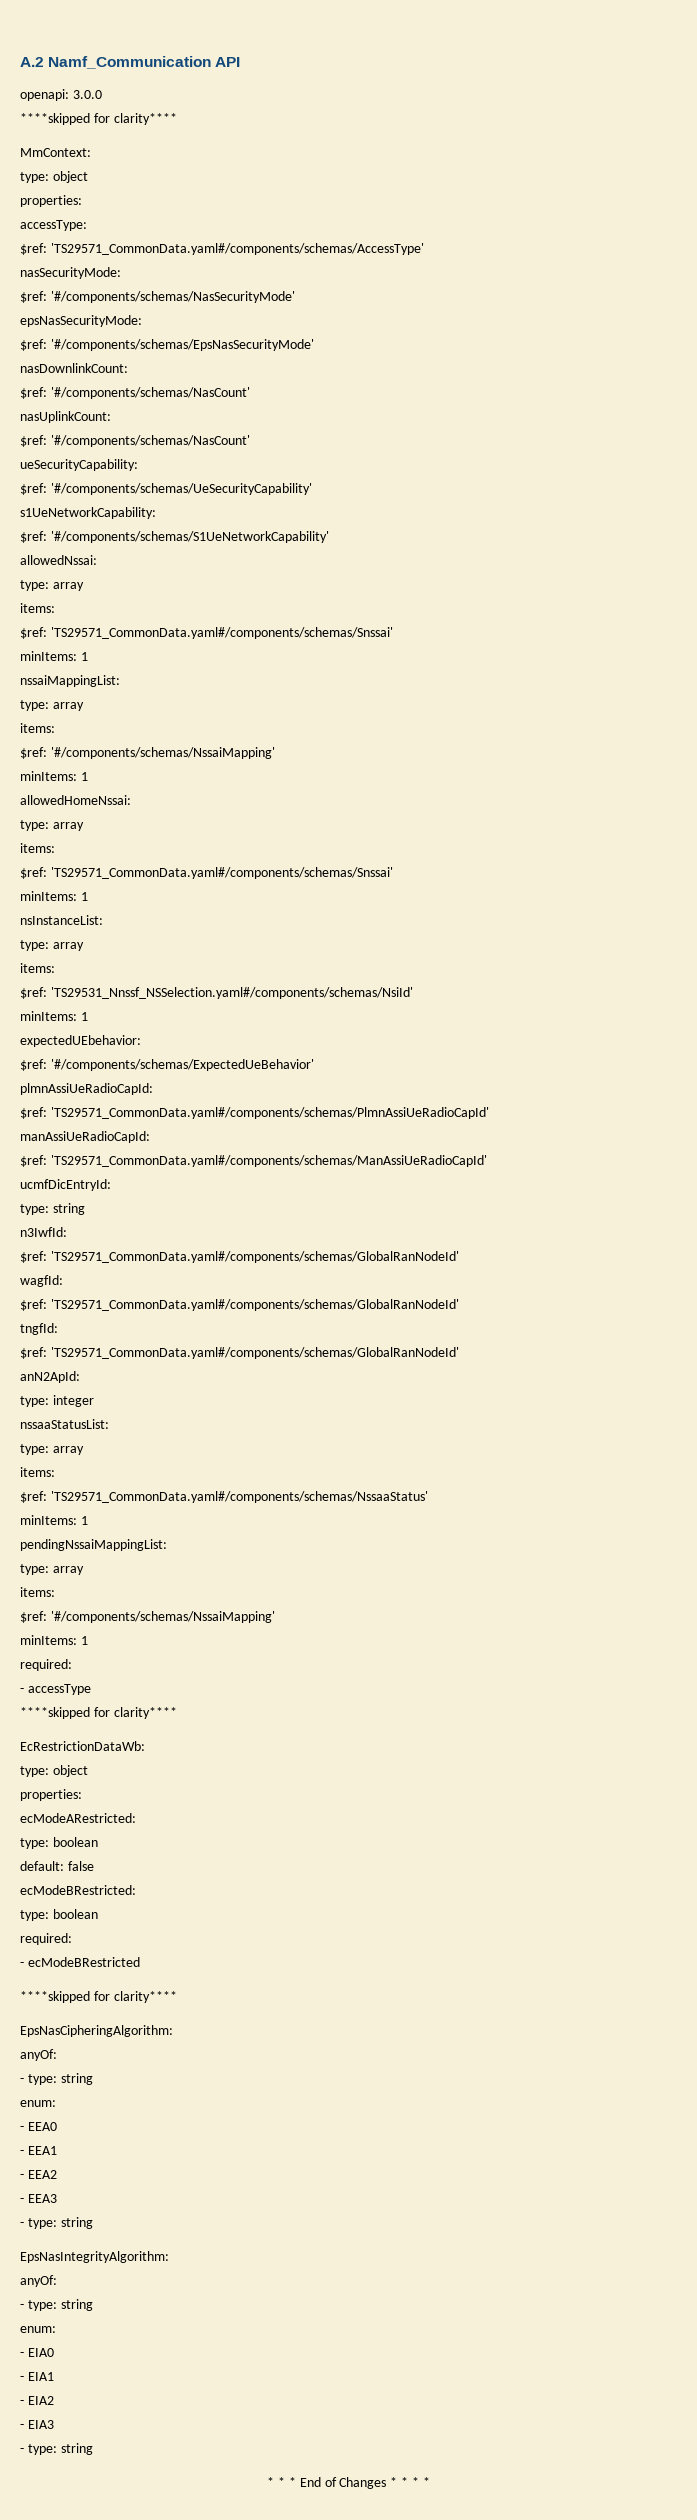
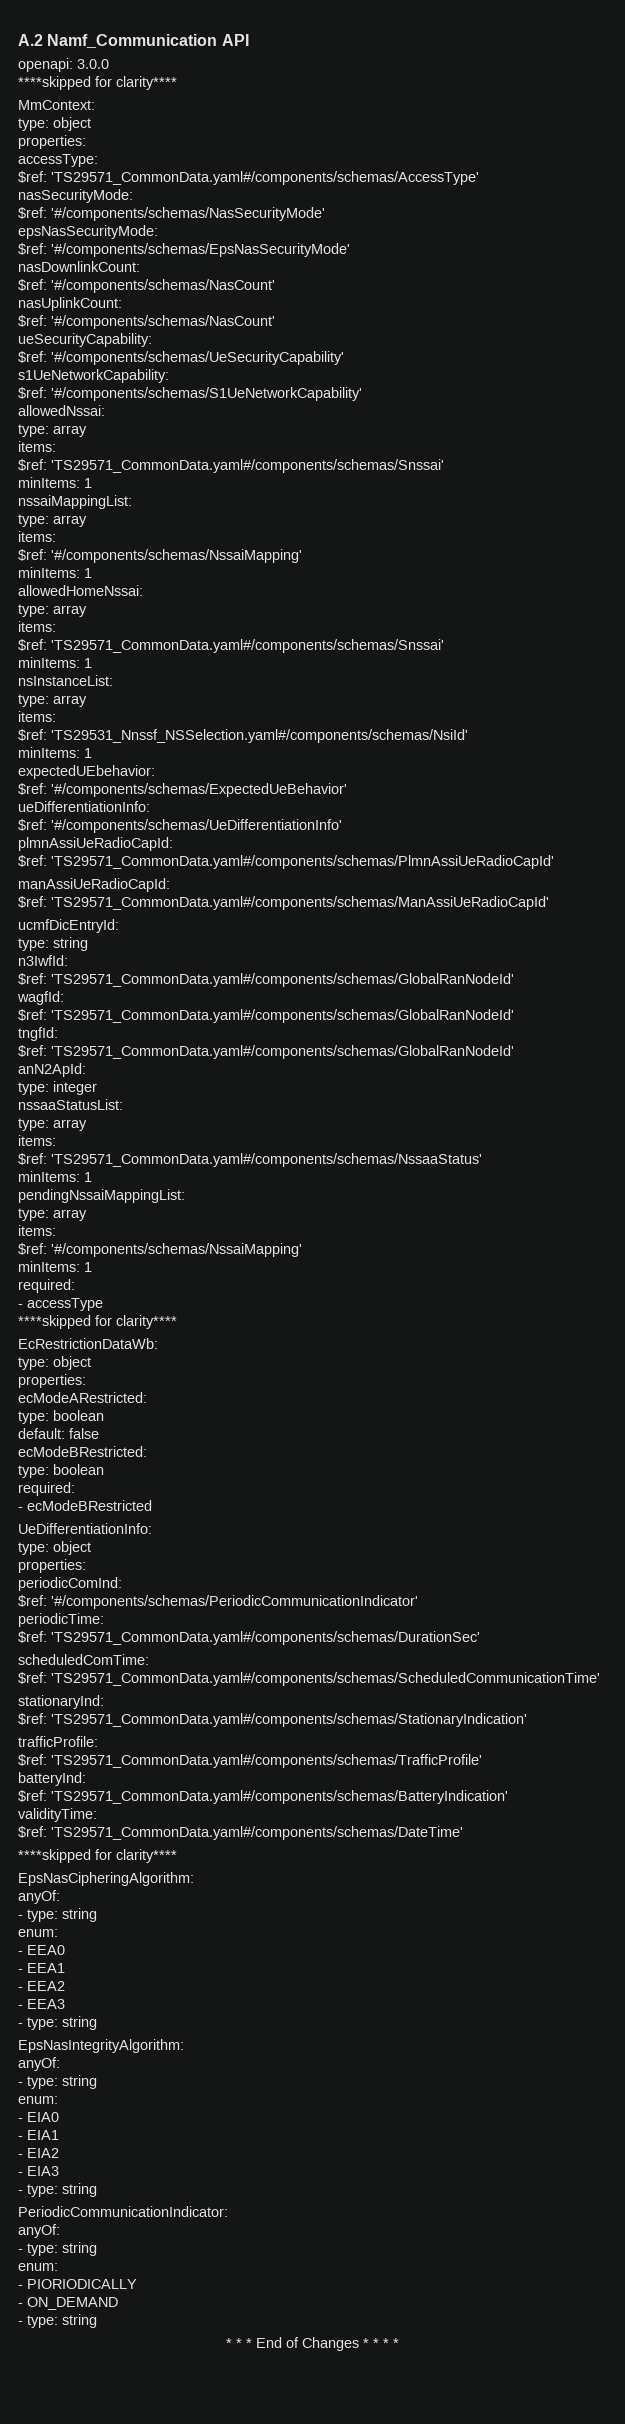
+ ueDifferentiationInfo:
+ $ref: '#/components/schemas/UeDifferentiationInfo'
+ UeDifferentiationInfo:
+ type: object
+ properties:
+ periodicComInd:
+ $ref: '#/components/schemas/PeriodicCommunicationIndicator'
+ periodicTime:
+ $ref: 'TS29571_CommonData.yaml#/components/schemas/DurationSec'
+ scheduledComTime:
+ $ref: 'TS29571_CommonData.yaml#/components/schemas/ScheduledCommunicationTime'
+ stationaryInd:
+ $ref: 'TS29571_CommonData.yaml#/components/schemas/StationaryIndication'
+ trafficProfile:
+ $ref: 'TS29571_CommonData.yaml#/components/schemas/TrafficProfile'
+ batteryInd:
+ $ref: 'TS29571_CommonData.yaml#/components/schemas/BatteryIndication'
+ validityTime:
+ $ref: 'TS29571_CommonData.yaml#/components/schemas/DateTime'
+ PeriodicCommunicationIndicator:
+ anyOf:
+ - type: string
+ enum:
+ - PIORIODICALLY
+ - ON_DEMAND
+ - type: string

